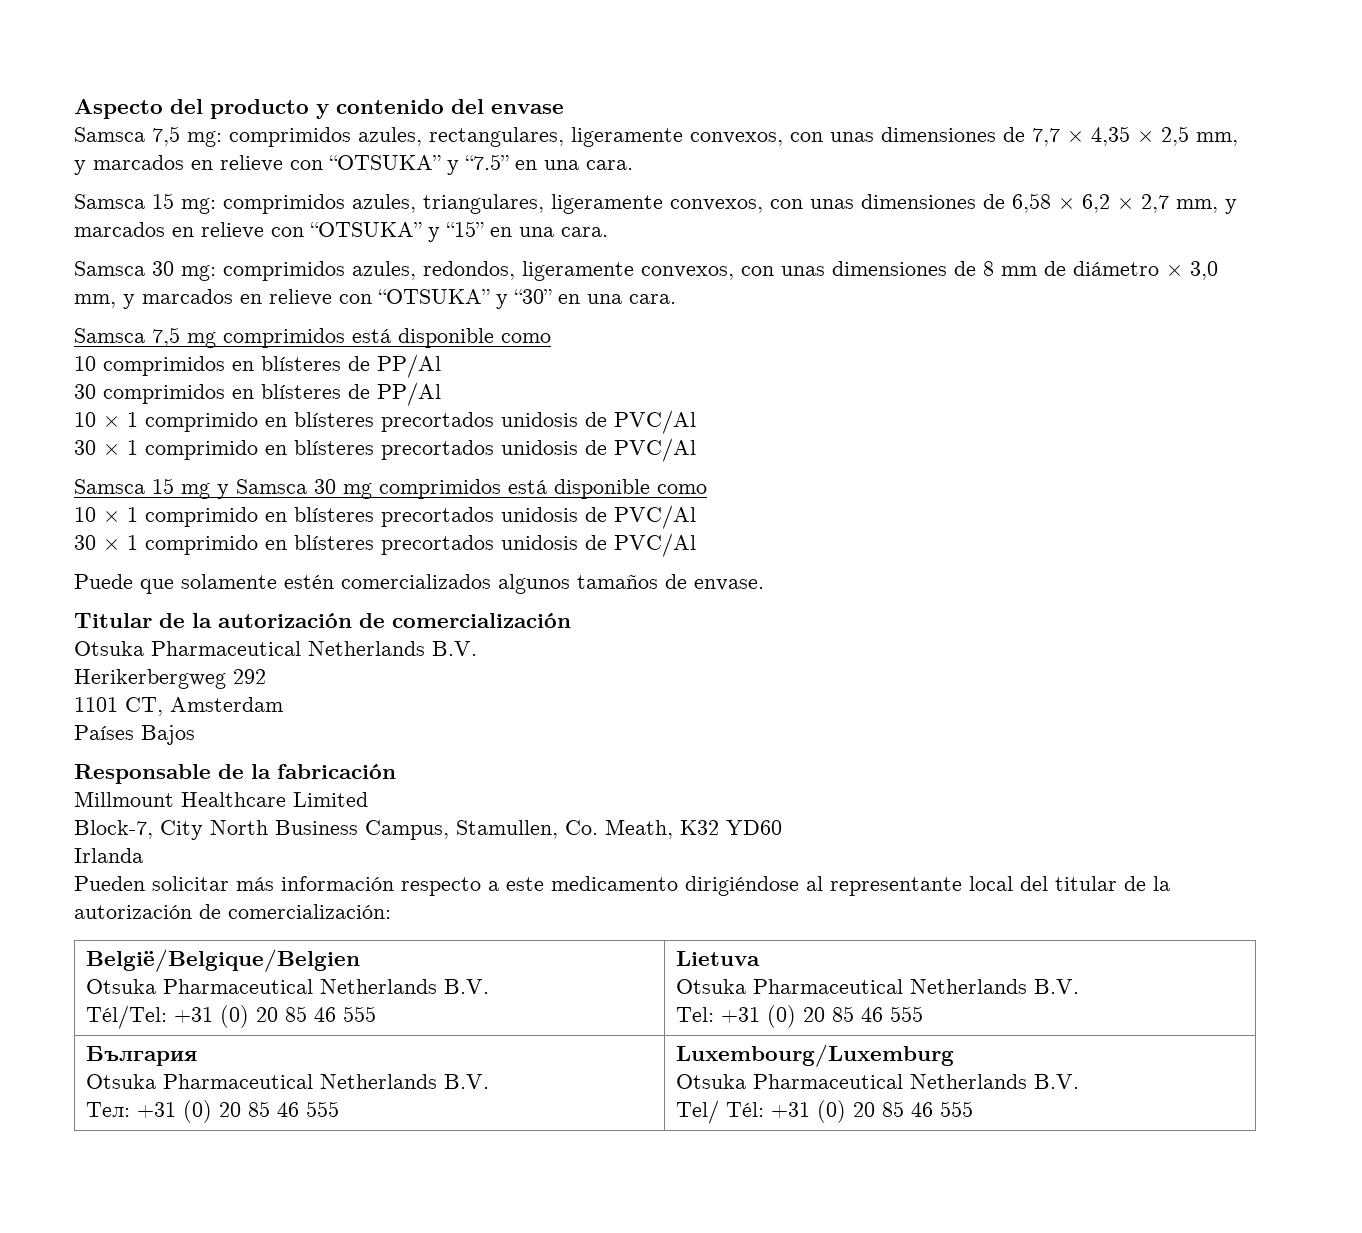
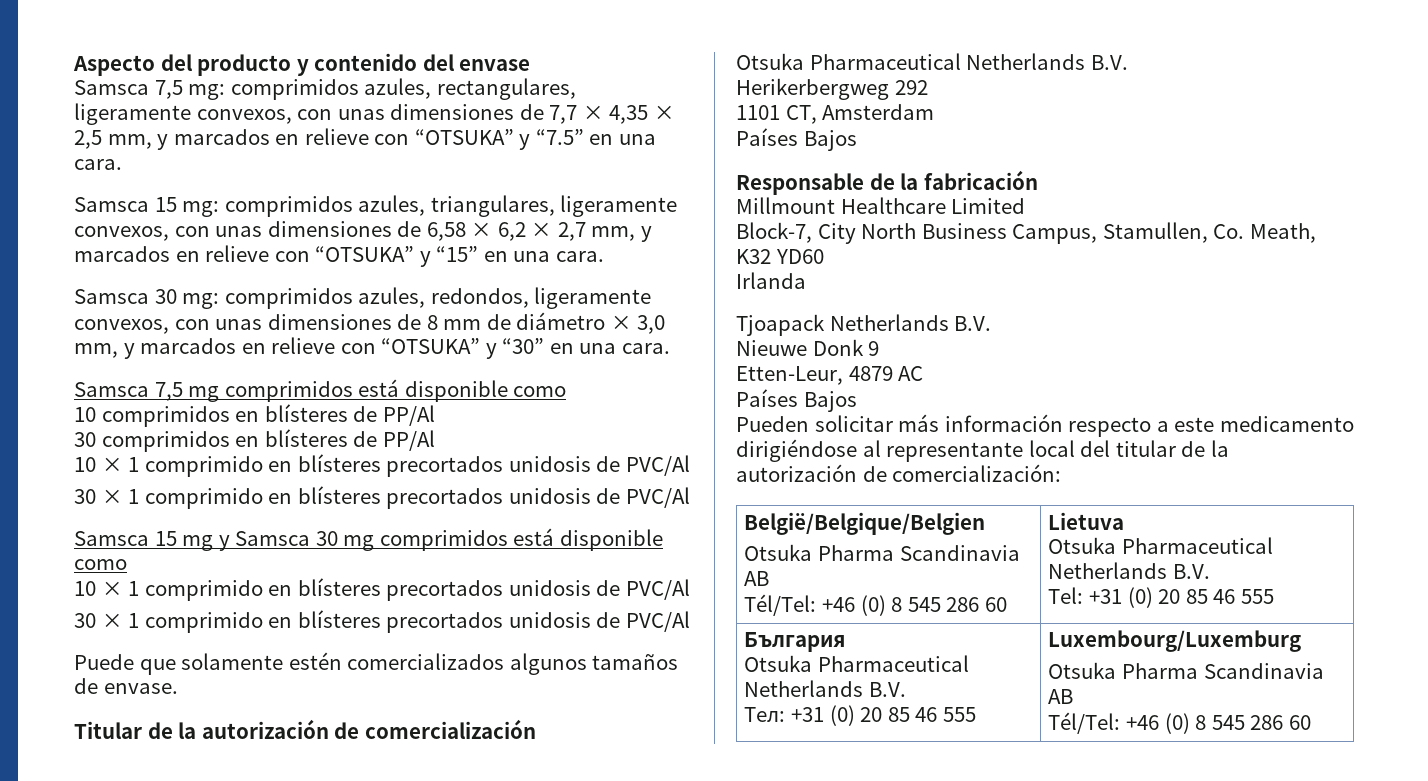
+ Tjoapack Netherlands B.V.
+ Nieuwe Donk 9
+ Etten-Leur, 4879 AC
+ Países Bajos
  België/Belgique/Belgien
- Otsuka Pharmaceutical Netherlands B.V.
- Tél/Tel: +31 (0) 20 85 46 555 | Lietuva
+ Otsuka Pharma Scandinavia AB
+ Tél/Tel: +46 (0) 8 545 286 60 | Lietuva
  България
  Otsuka Pharmaceutical Netherlands B.V.
  Teл: +31 (0) 20 85 46 555 | Luxembourg/Luxemburg
- Otsuka Pharmaceutical Netherlands B.V.
- Tel/ Tél: +31 (0) 20 85 46 555
+ Otsuka Pharma Scandinavia AB
+ Tél/Tel: +46 (0) 8 545 286 60

